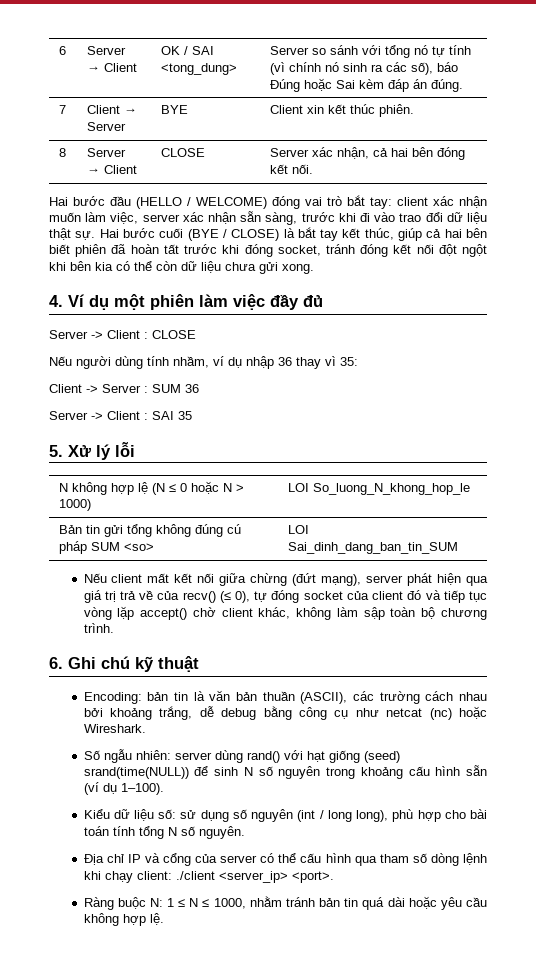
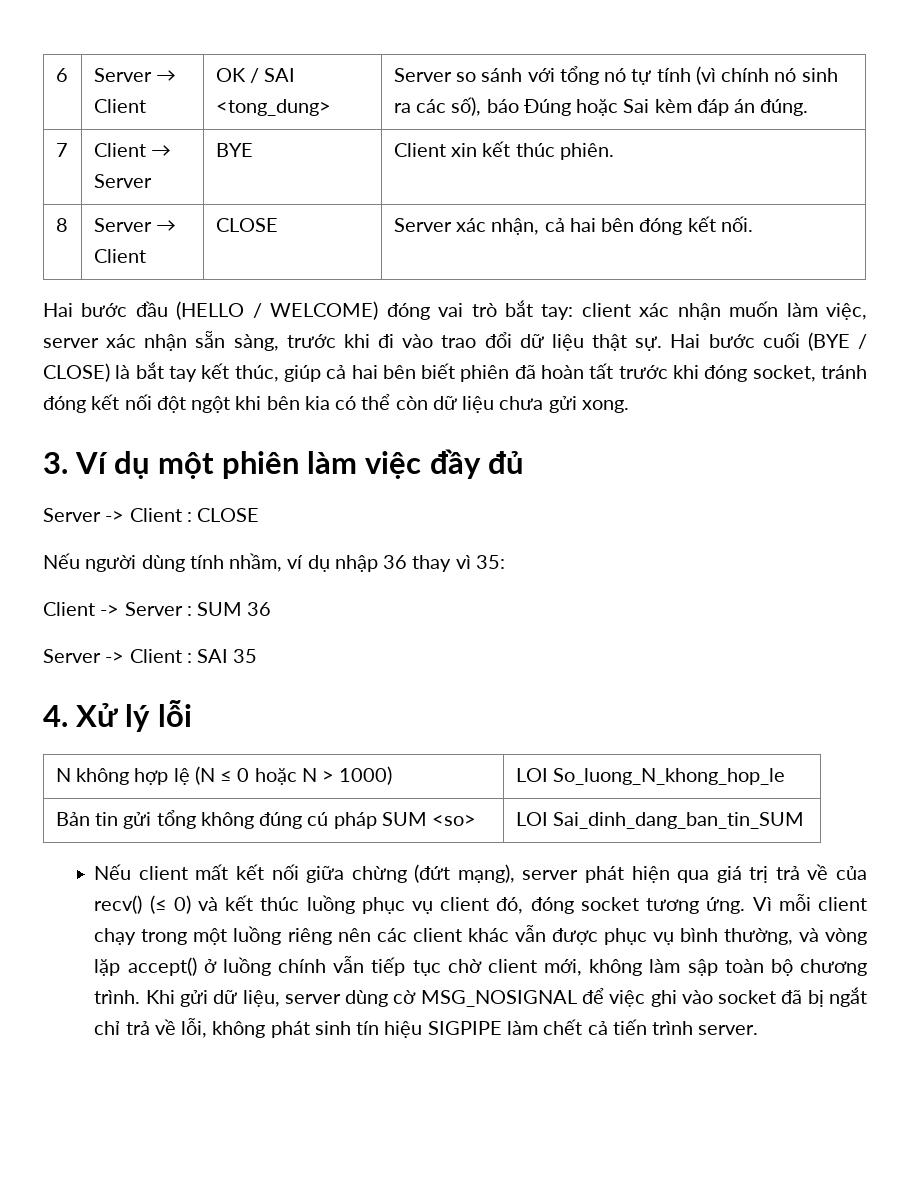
- 4. Ví dụ một phiên làm việc đầy đủ
+ 3. Ví dụ một phiên làm việc đầy đủ
- 5. Xử lý lỗi
+ 4. Xử lý lỗi
- Nếu client mất kết nối giữa chừng (đứt mạng), server phát hiện qua giá trị trả về của recv() (≤ 0), tự đóng socket của client đó và tiếp tục vòng lặp accept() chờ client khác, không làm sập toàn bộ chương trình.
- 6. Ghi chú kỹ thuật
- Encoding: bản tin là văn bản thuần (ASCII), các trường cách nhau bởi khoảng trắng, dễ debug bằng công cụ như netcat (nc) hoặc Wireshark.
- Số ngẫu nhiên: server dùng rand() với hạt giống (seed) srand(time(NULL)) để sinh N số nguyên trong khoảng cấu hình sẵn (ví dụ 1–100).
- Kiểu dữ liệu số: sử dụng số nguyên (int / long long), phù hợp cho bài toán tính tổng N số nguyên.
- Địa chỉ IP và cổng của server có thể cấu hình qua tham số dòng lệnh khi chạy client: ./client <server_ip> <port>.
- Ràng buộc N: 1 ≤ N ≤ 1000, nhằm tránh bản tin quá dài hoặc yêu cầu không hợp lệ.
+ Nếu client mất kết nối giữa chừng (đứt mạng), server phát hiện qua giá trị trả về của recv() (≤ 0) và kết thúc luồng phục vụ client đó, đóng socket tương ứng. Vì mỗi client chạy trong một luồng riêng nên các client khác vẫn được phục vụ bình thường, và vòng lặp accept() ở luồng chính vẫn tiếp tục chờ client mới, không làm sập toàn bộ chương trình. Khi gửi dữ liệu, server dùng cờ MSG_NOSIGNAL để việc ghi vào socket đã bị ngắt chỉ trả về lỗi, không phát sinh tín hiệu SIGPIPE làm chết cả tiến trình server.

